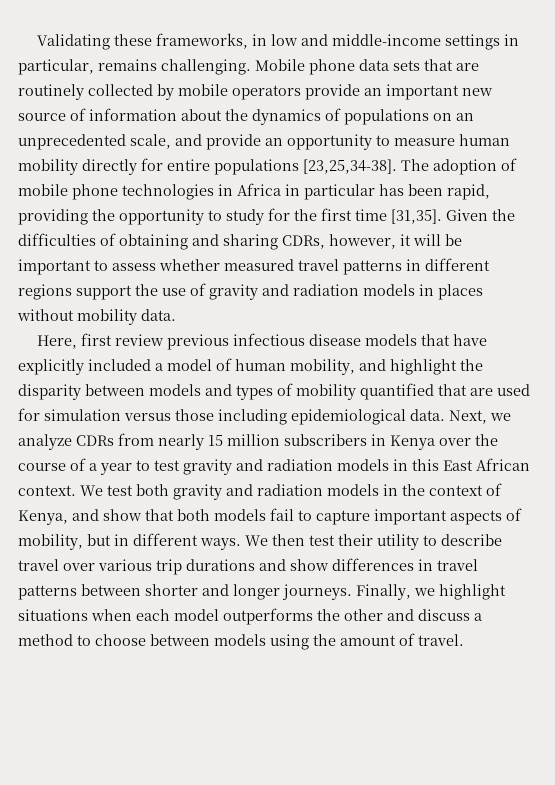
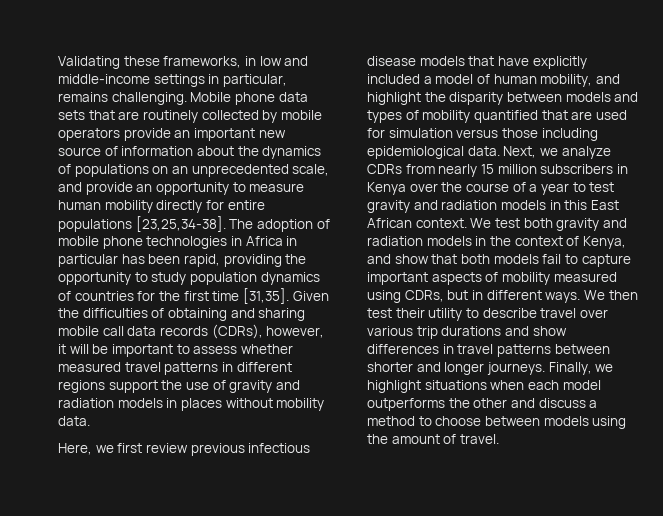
- The adoption of mobile phone technologies in Africa in particular has been rapid, providing the opportunity to study for the first time [31,35].
+ The adoption of mobile phone technologies in Africa in particular has been rapid, providing the opportunity to study population dynamics of countries for the first time [31,35].
- Given the difficulties of obtaining and sharing CDRs, however, it will be important to assess whether measured travel patterns in different regions support the use of gravity and radiation models in places without mobility data.
+ Given the difficulties of obtaining and sharing mobile call data records (CDRs), however, it will be important to assess whether measured travel patterns in different regions support the use of gravity and radiation models in places without mobility data.
- Here, first review previous infectious disease models that have explicitly included a model of human mobility, and highlight the disparity between models and types of mobility quantified that are used for simulation versus those including epidemiological data.
+ Here, we first review previous infectious disease models that have explicitly included a model of human mobility, and highlight the disparity between models and types of mobility quantified that are used for simulation versus those including epidemiological data.
- We test both gravity and radiation models in the context of Kenya, and show that both models fail to capture important aspects of mobility, but in different ways.
+ We test both gravity and radiation models in the context of Kenya, and show that both models fail to capture important aspects of mobility measured using CDRs, but in different ways.

